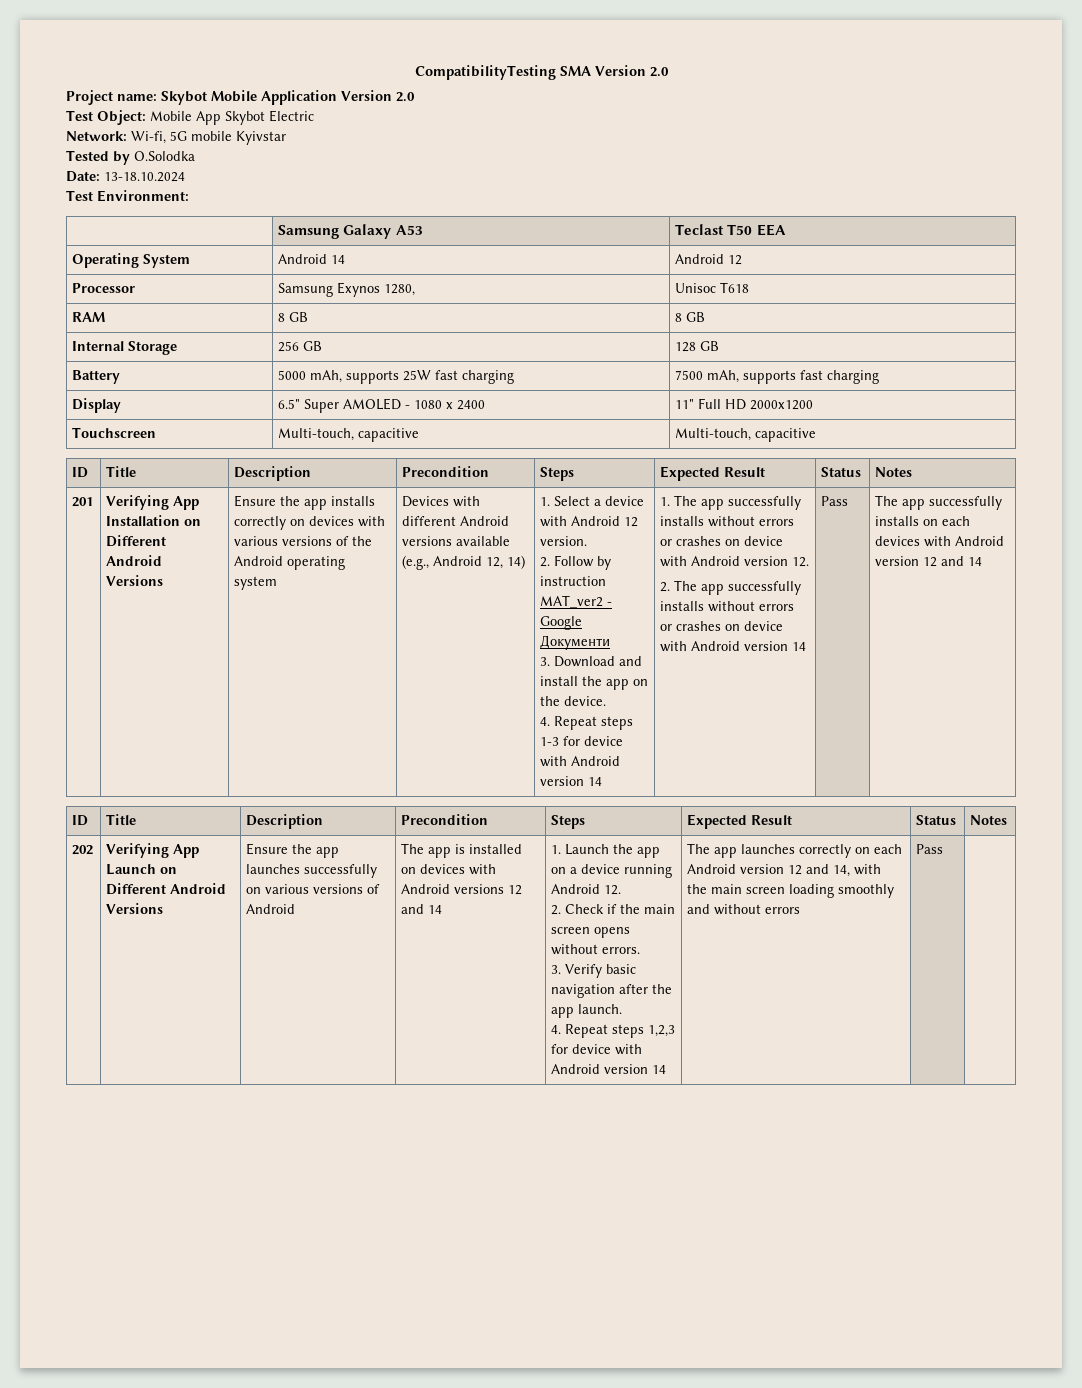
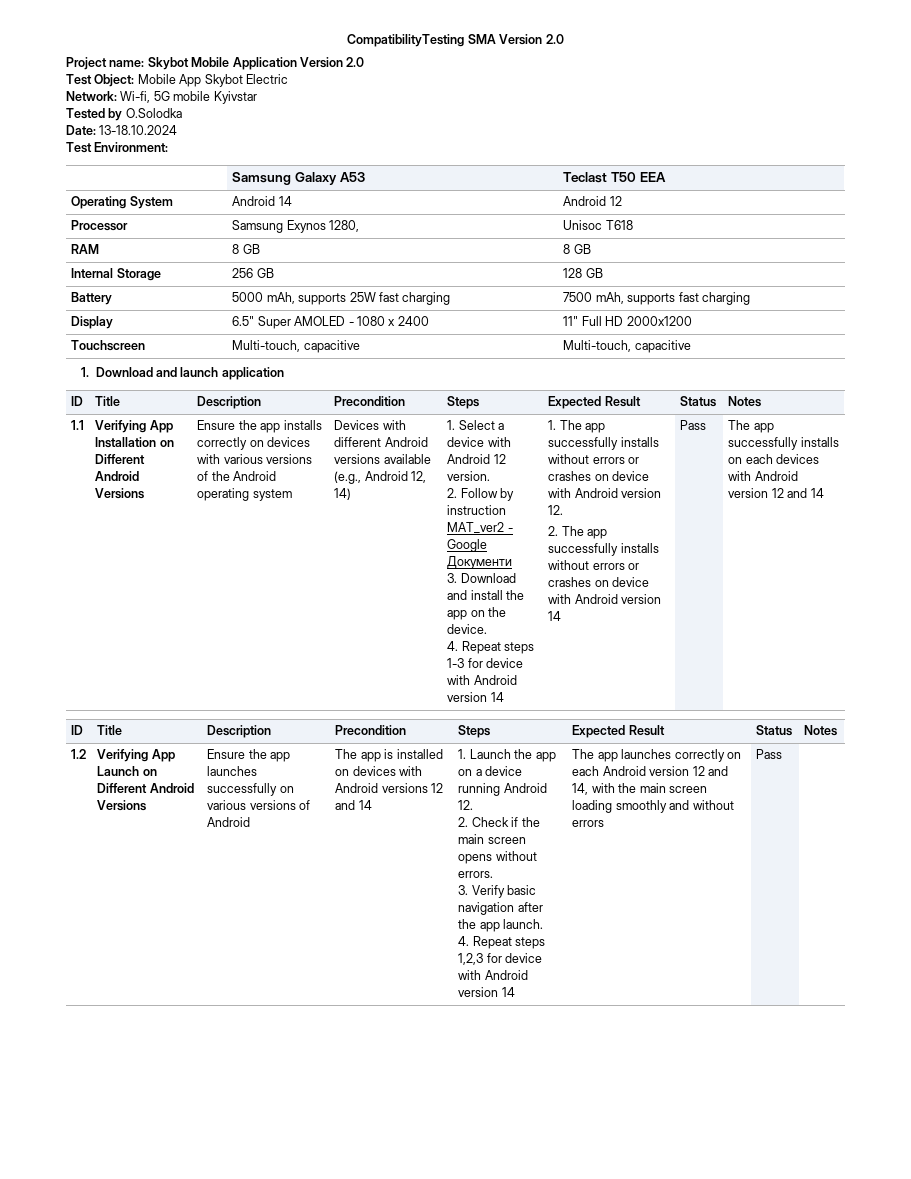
  Touchscreen | Multi-touch, capacitive | Multi-touch, capacitive
+ 1. Download and launch application
  ID | Title | Description | Precondition | Steps | Expected Result | Status | Notes
- 201
+ 1.1
- 202
+ 1.2

